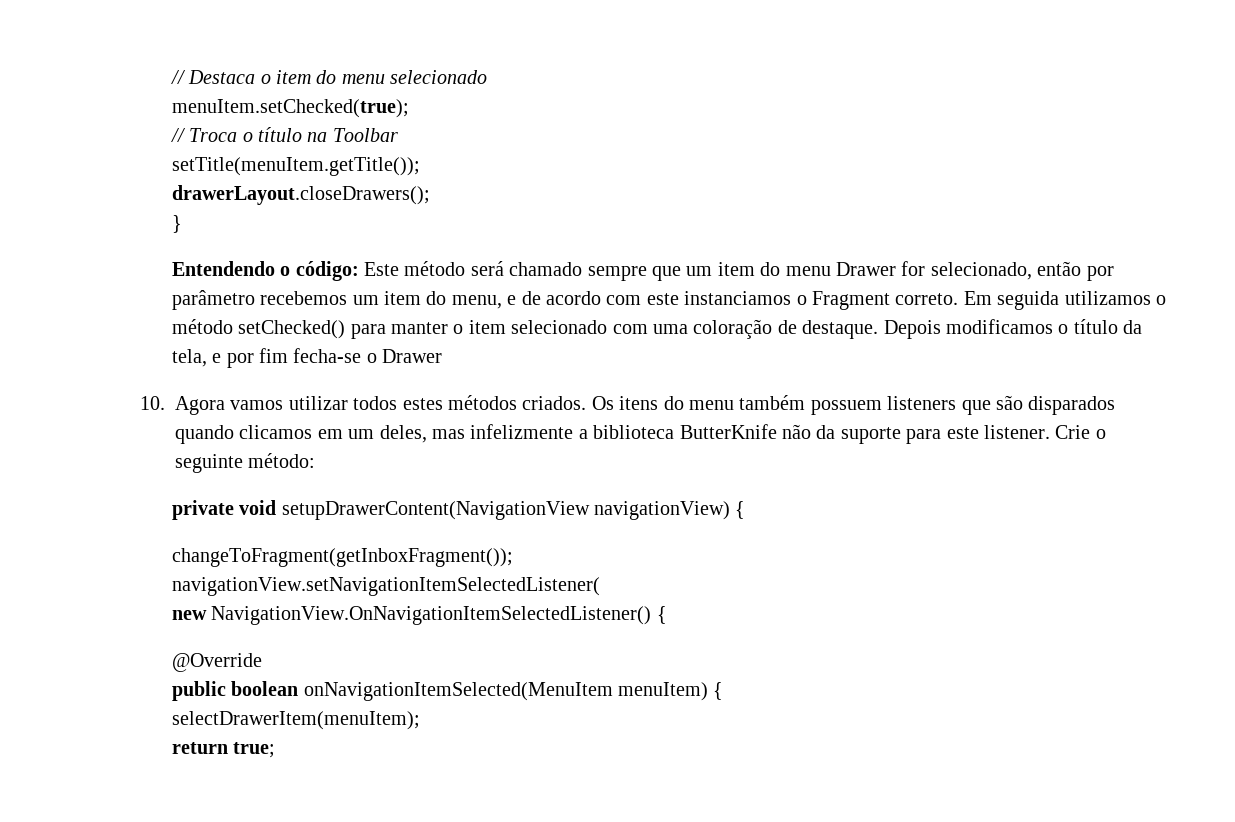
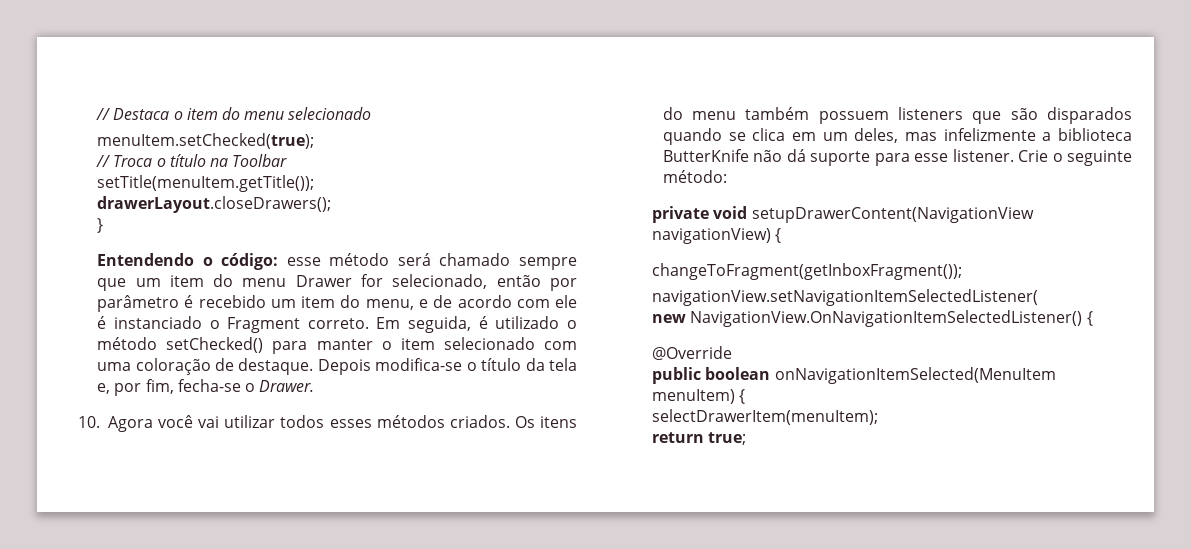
- Entendendo o código: Este método será chamado sempre que um item do menu Drawer for selecionado, então por parâmetro recebemos um item do menu, e de acordo com este instanciamos o Fragment correto.
+ Entendendo o código: esse método será chamado sempre que um item do menu Drawer for selecionado, então por parâmetro é recebido um item do menu, e de acordo com ele é instanciado o Fragment correto.
- Em seguida utilizamos o método setChecked() para manter o item selecionado com uma coloração de destaque.
+ Em seguida, é utilizado o método setChecked() para manter o item selecionado com uma coloração de destaque.
- Depois modificamos o título da tela, e por fim fecha-se o Drawer
+ Depois modifica-se o título da tela e, por fim, fecha-se o Drawer.
- 10. Agora vamos utilizar todos estes métodos criados.
+ 10. Agora você vai utilizar todos esses métodos criados.
- Os itens do menu também possuem listeners que são disparados quando clicamos em um deles, mas infelizmente a biblioteca ButterKnife não da suporte para este listener.
+ Os itens do menu também possuem listeners que são disparados quando se clica em um deles, mas infelizmente a biblioteca ButterKnife não dá suporte para esse listener.

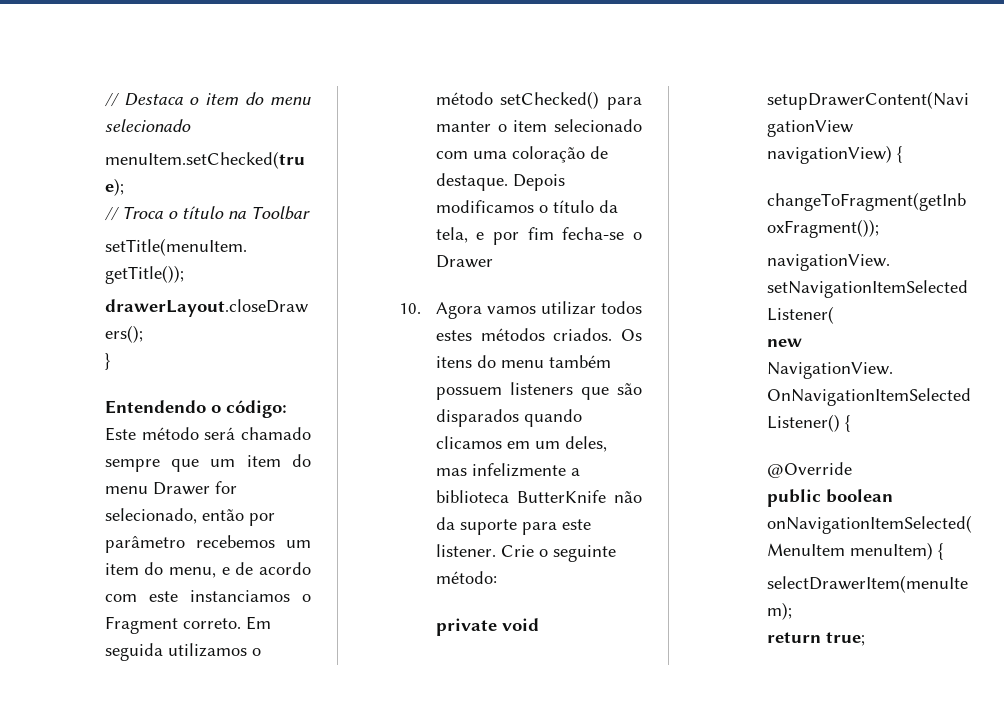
- Entendendo o código: esse método será chamado sempre que um item do menu Drawer for selecionado, então por parâmetro é recebido um item do menu, e de acordo com ele é instanciado o Fragment correto.
+ Entendendo o código: Este método será chamado sempre que um item do menu Drawer for selecionado, então por parâmetro recebemos um item do menu, e de acordo com este instanciamos o Fragment correto.
- Em seguida, é utilizado o método setChecked() para manter o item selecionado com uma coloração de destaque.
+ Em seguida utilizamos o método setChecked() para manter o item selecionado com uma coloração de destaque.
- Depois modifica-se o título da tela e, por fim, fecha-se o Drawer.
+ Depois modificamos o título da tela, e por fim fecha-se o Drawer
- 10. Agora você vai utilizar todos esses métodos criados.
+ 10. Agora vamos utilizar todos estes métodos criados.
- Os itens do menu também possuem listeners que são disparados quando se clica em um deles, mas infelizmente a biblioteca ButterKnife não dá suporte para esse listener.
+ Os itens do menu também possuem listeners que são disparados quando clicamos em um deles, mas infelizmente a biblioteca ButterKnife não da suporte para este listener.

